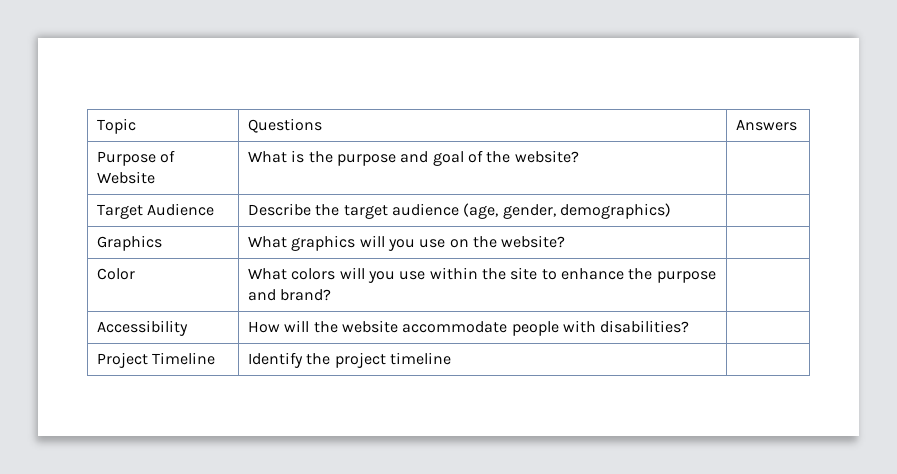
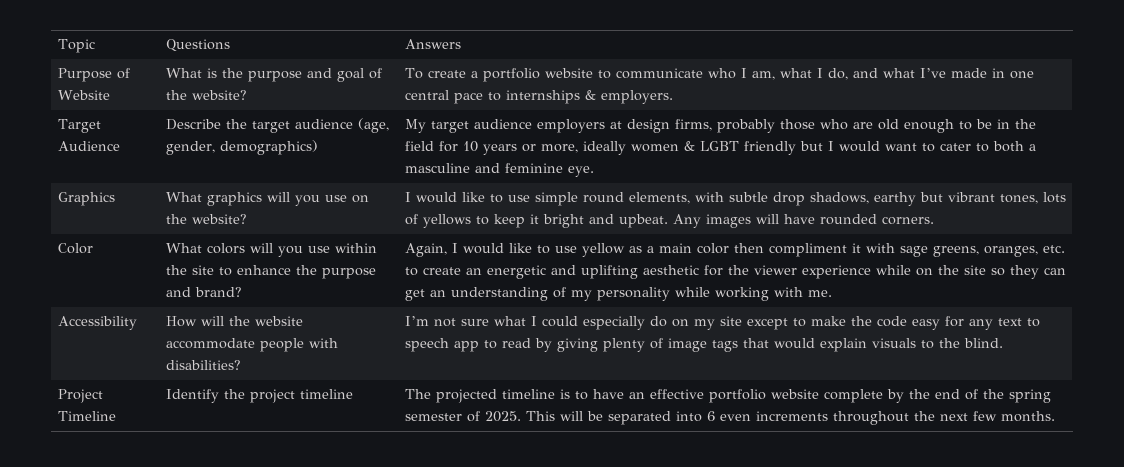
- Purpose of Website | What is the purpose and goal of the website? |
+ Purpose of Website | What is the purpose and goal of the website? | To create a portfolio website to communicate who I am, what I do, and what I’ve made in one central pace to internships & employers.
+ My target audience employers at design firms, probably those who are old enough to be in the field for 10 years or more, ideally women & LGBT friendly but I would want to cater to both a masculine and feminine eye.
- Graphics | What graphics will you use on the website? |
+ Graphics | What graphics will you use on the website? | I would like to use simple round elements, with subtle drop shadows, earthy but vibrant tones, lots of yellows to keep it bright and upbeat. Any images will have rounded corners.
+ Again, I would like to use yellow as a main color then compliment it with sage greens, oranges, etc. to create an energetic and uplifting aesthetic for the viewer experience while on the site so they can get an understanding of my personality while working with me.
+ I’m not sure what I could especially do on my site except to make the code easy for any text to speech app to read by giving plenty of image tags that would explain visuals to the blind.
- Project Timeline | Identify the project timeline |
+ Project Timeline | Identify the project timeline | The projected timeline is to have an effective portfolio website complete by the end of the spring semester of 2025. This will be separated into 6 even increments throughout the next few months.

